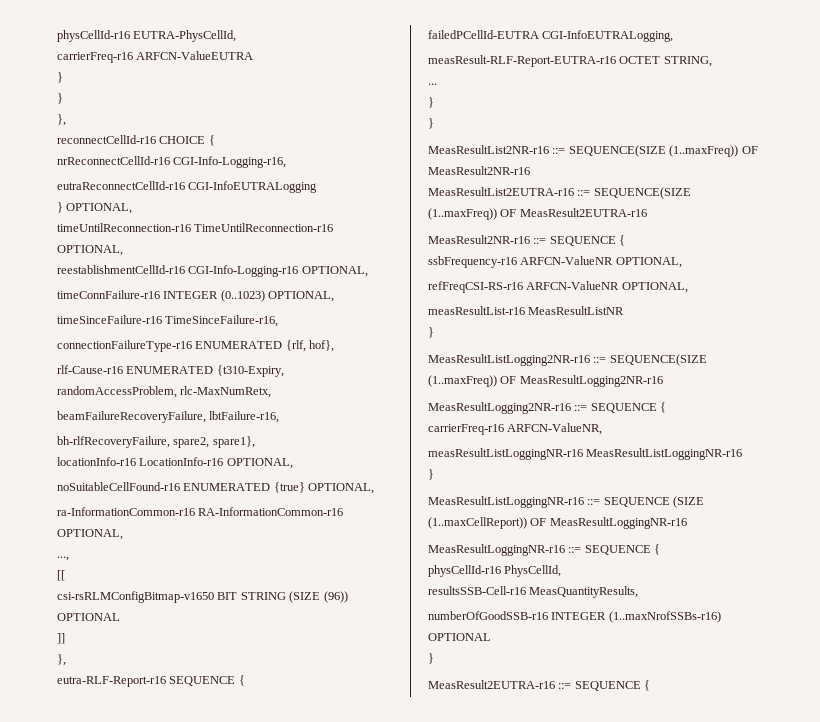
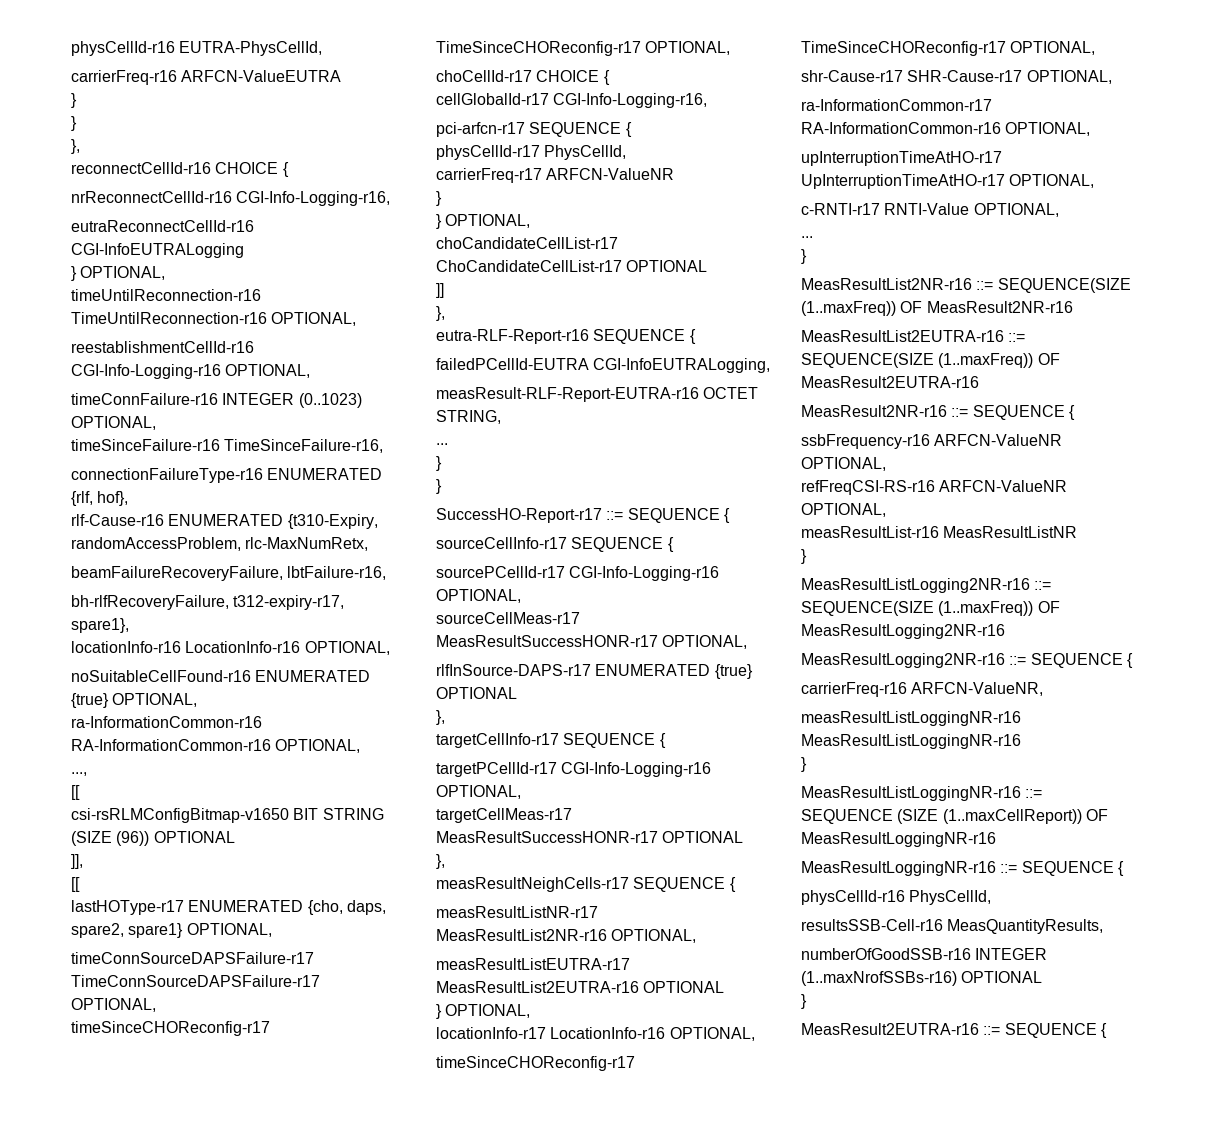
- bh-rlfRecoveryFailure, spare2, spare1},
+ bh-rlfRecoveryFailure, t312-expiry-r17, spare1},
+ ]],
+ [[
+ lastHOType-r17 ENUMERATED {cho, daps, spare2, spare1} OPTIONAL,
+ timeConnSourceDAPSFailure-r17 TimeConnSourceDAPSFailure-r17 OPTIONAL,
+ timeSinceCHOReconfig-r17 TimeSinceCHOReconfig-r17 OPTIONAL,
+ choCellId-r17 CHOICE {
+ cellGlobalId-r17 CGI-Info-Logging-r16,
+ pci-arfcn-r17 SEQUENCE {
+ physCellId-r17 PhysCellId,
+ carrierFreq-r17 ARFCN-ValueNR
+ }
+ } OPTIONAL,
+ choCandidateCellList-r17 ChoCandidateCellList-r17 OPTIONAL
+ SuccessHO-Report-r17 ::= SEQUENCE {
+ sourceCellInfo-r17 SEQUENCE {
+ sourcePCellId-r17 CGI-Info-Logging-r16 OPTIONAL,
+ sourceCellMeas-r17 MeasResultSuccessHONR-r17 OPTIONAL,
+ rlfInSource-DAPS-r17 ENUMERATED {true} OPTIONAL
+ },
+ targetCellInfo-r17 SEQUENCE {
+ targetPCellId-r17 CGI-Info-Logging-r16 OPTIONAL,
+ targetCellMeas-r17 MeasResultSuccessHONR-r17 OPTIONAL
+ },
+ measResultNeighCells-r17 SEQUENCE {
+ measResultListNR-r17 MeasResultList2NR-r16 OPTIONAL,
+ measResultListEUTRA-r17 MeasResultList2EUTRA-r16 OPTIONAL
+ } OPTIONAL,
+ locationInfo-r17 LocationInfo-r16 OPTIONAL,
+ timeSinceCHOReconfig-r17 TimeSinceCHOReconfig-r17 OPTIONAL,
+ shr-Cause-r17 SHR-Cause-r17 OPTIONAL,
+ ra-InformationCommon-r17 RA-InformationCommon-r16 OPTIONAL,
+ upInterruptionTimeAtHO-r17 UpInterruptionTimeAtHO-r17 OPTIONAL,
+ c-RNTI-r17 RNTI-Value OPTIONAL,
+ ...
+ }

